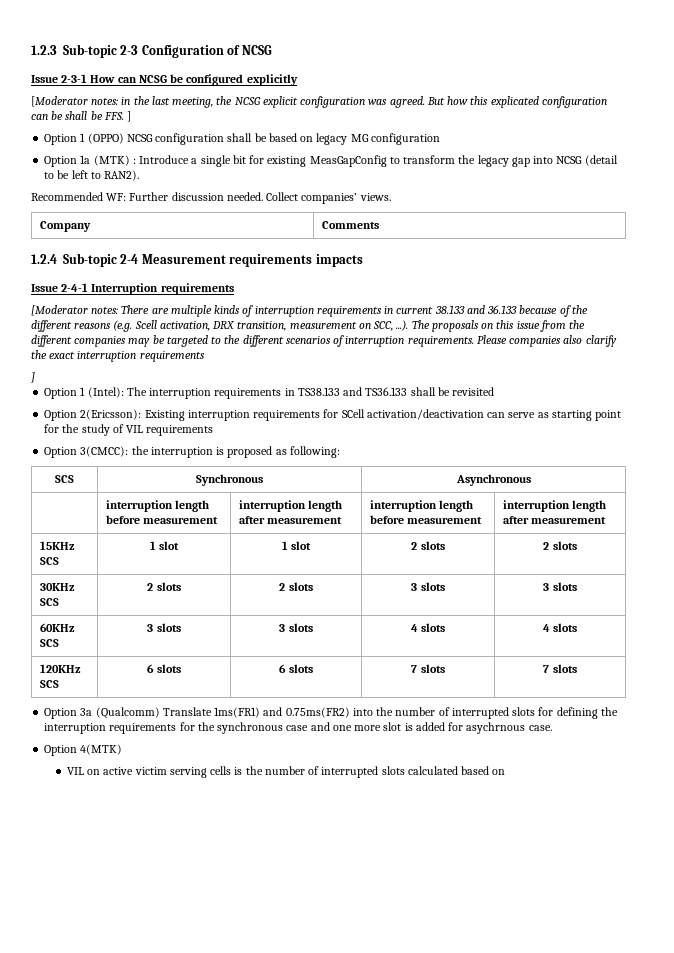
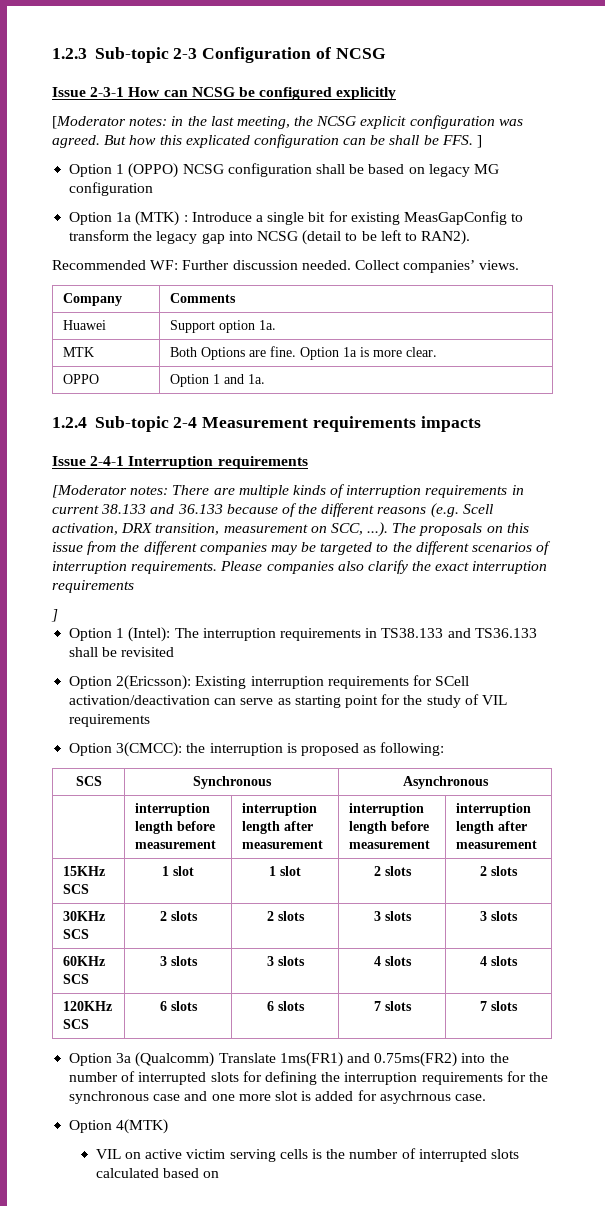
+ Huawei | Support option 1a.
+ MTK | Both Options are fine. Option 1a is more clear.
+ OPPO | Option 1 and 1a.

